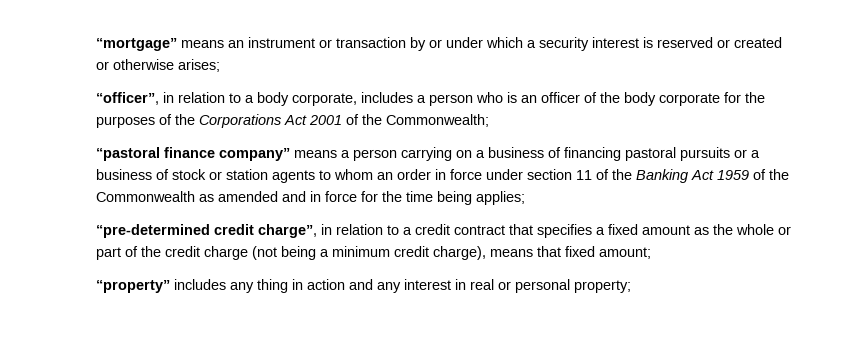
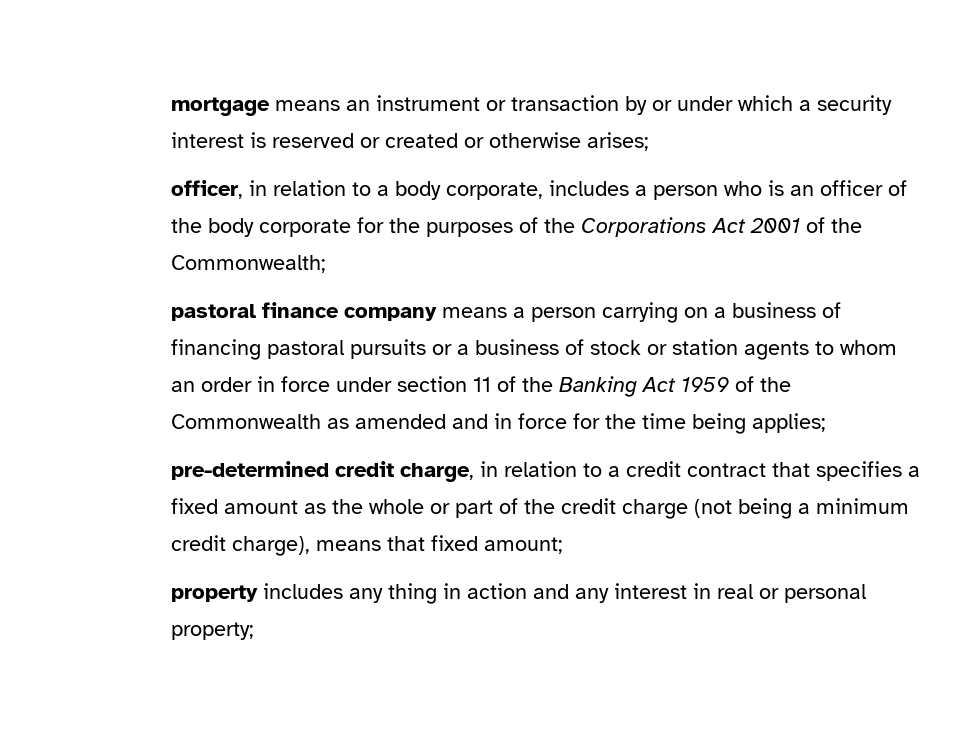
- “mortgage” means an instrument or transaction by or under which a security interest is reserved or created or otherwise arises;
+ mortgage means an instrument or transaction by or under which a security interest is reserved or created or otherwise arises;
- “officer”, in relation to a body corporate, includes a person who is an officer of the body corporate for the purposes of the Corporations Act 2001 of the Commonwealth;
+ officer, in relation to a body corporate, includes a person who is an officer of the body corporate for the purposes of the Corporations Act 2001 of the Commonwealth;
- “pastoral finance company” means a person carrying on a business of financing pastoral pursuits or a business of stock or station agents to whom an order in force under section 11 of the Banking Act 1959 of the Commonwealth as amended and in force for the time being applies;
+ pastoral finance company means a person carrying on a business of financing pastoral pursuits or a business of stock or station agents to whom an order in force under section 11 of the Banking Act 1959 of the Commonwealth as amended and in force for the time being applies;
- “pre-determined credit charge”, in relation to a credit contract that specifies a fixed amount as the whole or part of the credit charge (not being a minimum credit charge), means that fixed amount;
+ pre-determined credit charge, in relation to a credit contract that specifies a fixed amount as the whole or part of the credit charge (not being a minimum credit charge), means that fixed amount;
- “property” includes any thing in action and any interest in real or personal property;
+ property includes any thing in action and any interest in real or personal property;

